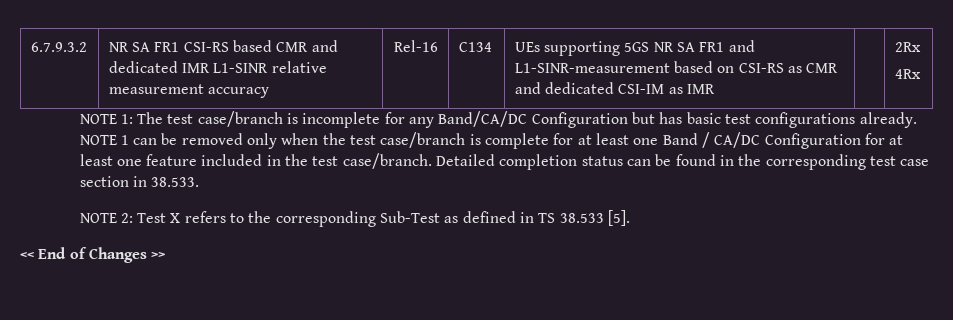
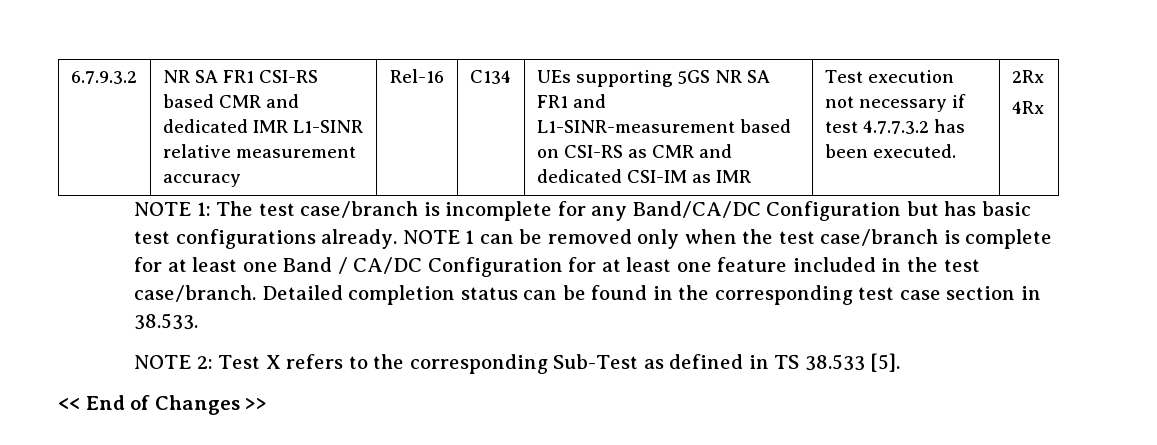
+ Test execution not necessary if test 4.7.7.3.2 has been executed.

